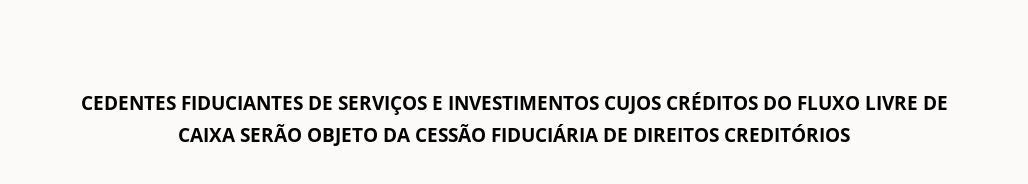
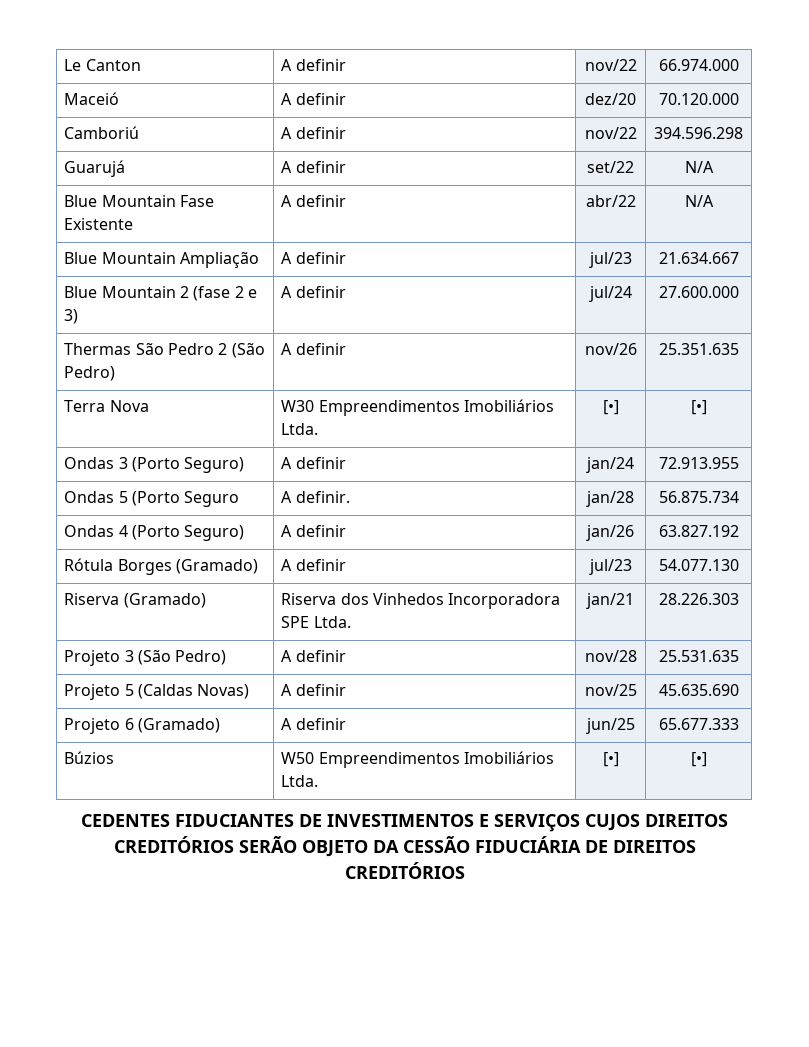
- CEDENTES FIDUCIANTES DE SERVIÇOS E INVESTIMENTOS CUJOS CRÉDITOS DO FLUXO LIVRE DE CAIXA SERÃO OBJETO DA CESSÃO FIDUCIÁRIA DE DIREITOS CREDITÓRIOS
+ Le Canton | A definir | nov/22 | 66.974.000
+ Maceió | A definir | dez/20 | 70.120.000
+ Camboriú | A definir | nov/22 | 394.596.298
+ Guarujá | A definir | set/22 | N/A
+ Blue Mountain Fase Existente | A definir | abr/22 | N/A
+ Blue Mountain Ampliação | A definir | jul/23 | 21.634.667
+ Blue Mountain 2 (fase 2 e 3) | A definir | jul/24 | 27.600.000
+ Thermas São Pedro 2 (São Pedro) | A definir | nov/26 | 25.351.635
+ Terra Nova | W30 Empreendimentos Imobiliários Ltda. | [•] | [•]
+ Ondas 3 (Porto Seguro) | A definir | jan/24 | 72.913.955
+ Ondas 5 (Porto Seguro | A definir. | jan/28 | 56.875.734
+ Ondas 4 (Porto Seguro) | A definir | jan/26 | 63.827.192
+ Rótula Borges (Gramado) | A definir | jul/23 | 54.077.130
+ Riserva (Gramado) | Riserva dos Vinhedos Incorporadora SPE Ltda. | jan/21 | 28.226.303
+ Projeto 3 (São Pedro) | A definir | nov/28 | 25.531.635
+ Projeto 5 (Caldas Novas) | A definir | nov/25 | 45.635.690
+ Projeto 6 (Gramado) | A definir | jun/25 | 65.677.333
+ Búzios | W50 Empreendimentos Imobiliários Ltda. | [•] | [•]
+ CEDENTES FIDUCIANTES DE INVESTIMENTOS E SERVIÇOS CUJOS DIREITOS CREDITÓRIOS SERÃO OBJETO DA CESSÃO FIDUCIÁRIA DE DIREITOS CREDITÓRIOS

